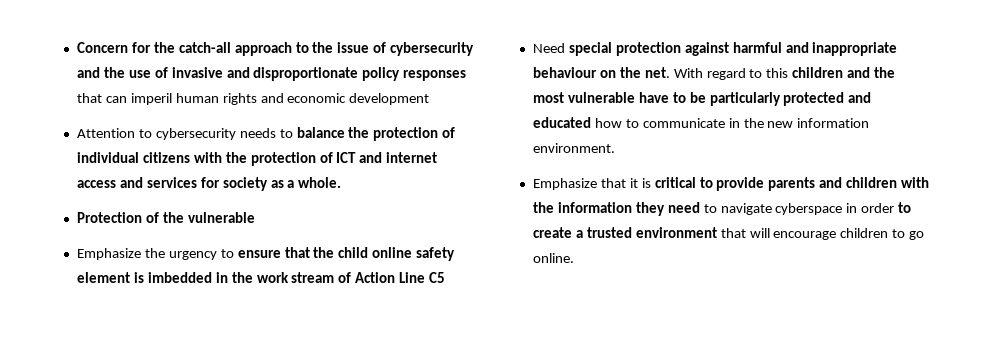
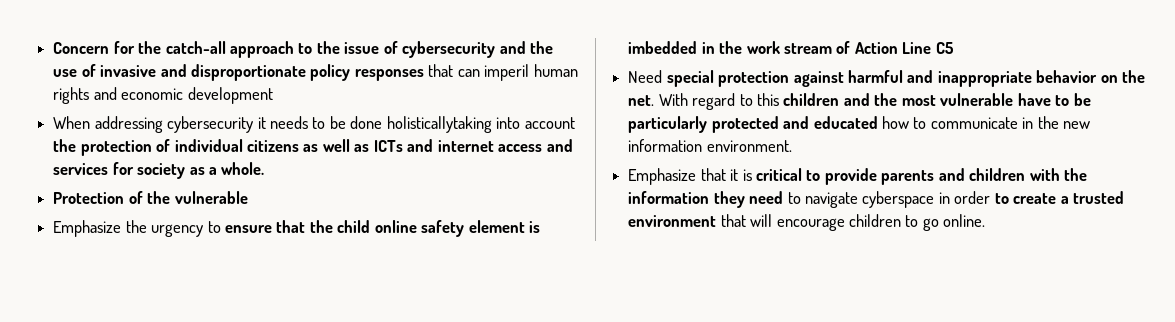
- Attention to cybersecurity needs to balance the protection of individual citizens with the protection of ICT and internet access and services for society as a whole.
+ When addressing cybersecurity it needs to be done holisticallytaking into account the protection of individual citizens as well as ICTs and internet access and services for society as a whole.
- Need special protection against harmful and inappropriate behaviour on the net.
+ Need special protection against harmful and inappropriate behavior on the net.

